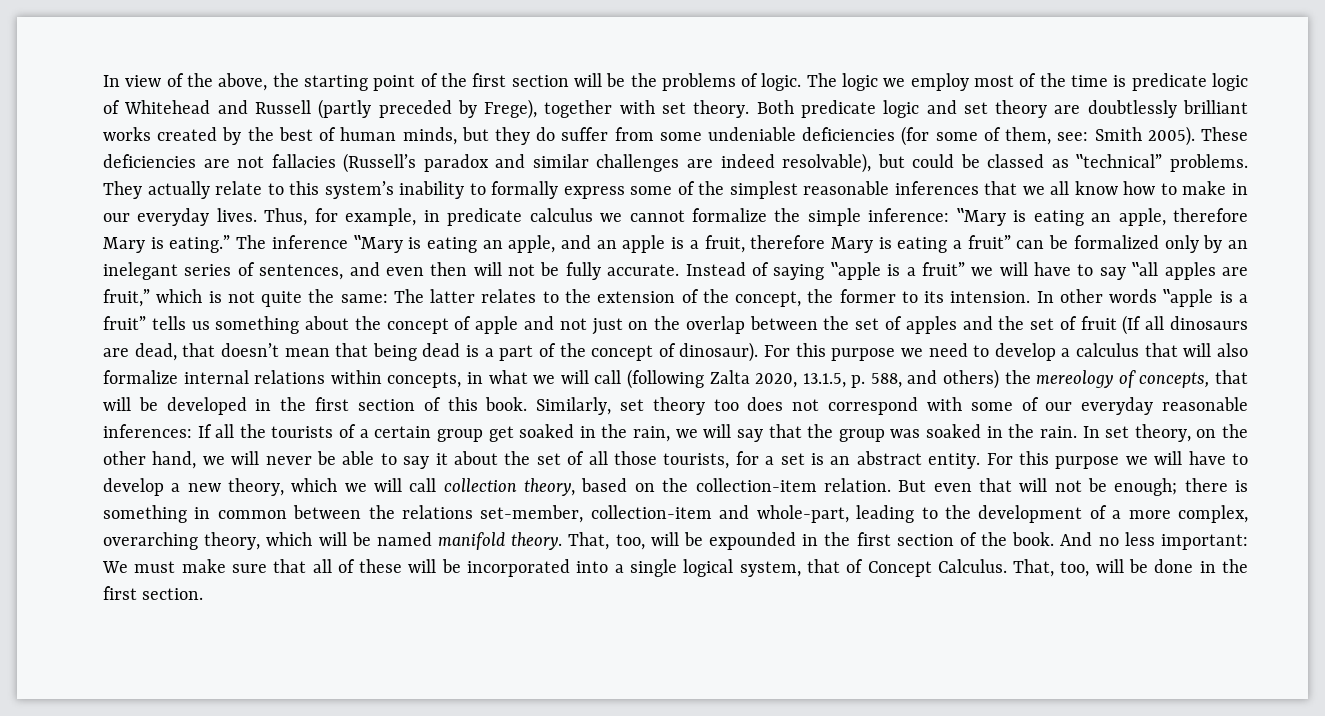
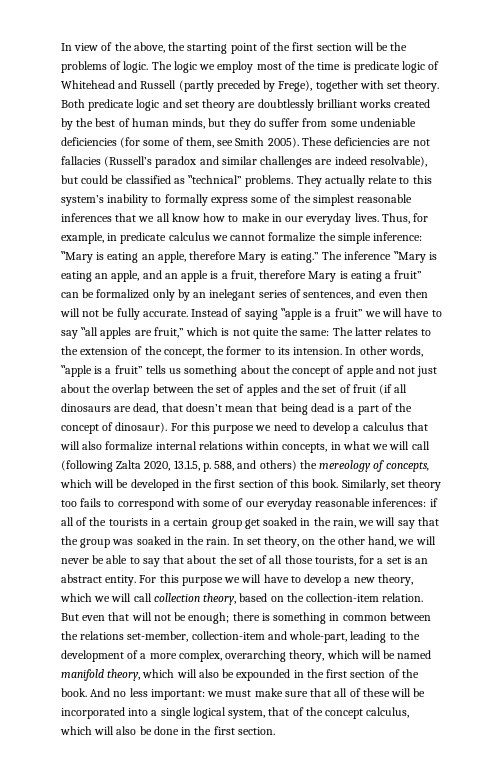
- Both predicate logic and set theory are doubtlessly brilliant works created by the best of human minds, but they do suffer from some undeniable deficiencies (for some of them, see: Smith 2005).
+ Both predicate logic and set theory are doubtlessly brilliant works created by the best of human minds, but they do suffer from some undeniable deficiencies (for some of them, see Smith 2005).
- These deficiencies are not fallacies (Russell’s paradox and similar challenges are indeed resolvable), but could be classed as ‟technical” problems.
+ These deficiencies are not fallacies (Russell’s paradox and similar challenges are indeed resolvable), but could be classified as ‟technical” problems.
- In other words ‟apple is a fruit” tells us something about the concept of apple and not just on the overlap between the set of apples and the set of fruit (If all dinosaurs are dead, that doesn’t mean that being dead is a part of the concept of dinosaur).
+ In other words, ‟apple is a fruit” tells us something about the concept of apple and not just about the overlap between the set of apples and the set of fruit (if all dinosaurs are dead, that doesn’t mean that being dead is a part of the concept of dinosaur).
- For this purpose we need to develop a calculus that will also formalize internal relations within concepts, in what we will call (following Zalta 2020, 13.1.5, p. 588, and others) the mereology of concepts, that will be developed in the first section of this book.
+ For this purpose we need to develop a calculus that will also formalize internal relations within concepts, in what we will call (following Zalta 2020, 13.1.5, p. 588, and others) the mereology of concepts, which will be developed in the first section of this book.
- Similarly, set theory too does not correspond with some of our everyday reasonable inferences: If all the tourists of a certain group get soaked in the rain, we will say that the group was soaked in the rain.
+ Similarly, set theory too fails to correspond with some of our everyday reasonable inferences: if all of the tourists in a certain group get soaked in the rain, we will say that the group was soaked in the rain.
- In set theory, on the other hand, we will never be able to say it about the set of all those tourists, for a set is an abstract entity.
+ In set theory, on the other hand, we will never be able to say that about the set of all those tourists, for a set is an abstract entity.
- But even that will not be enough; there is something in common between the relations set-member, collection-item and whole-part, leading to the development of a more complex, overarching theory, which will be named manifold theory. That, too, will be expounded in the first section of the book.
+ But even that will not be enough; there is something in common between the relations set-member, collection-item and whole-part, leading to the development of a more complex, overarching theory, which will be named manifold theory, which will also be expounded in the first section of the book.
- And no less important: We must make sure that all of these will be incorporated into a single logical system, that of Concept Calculus. That, too, will be done in the first section.
+ And no less important: we must make sure that all of these will be incorporated into a single logical system, that of the concept calculus, which will also be done in the first section.

